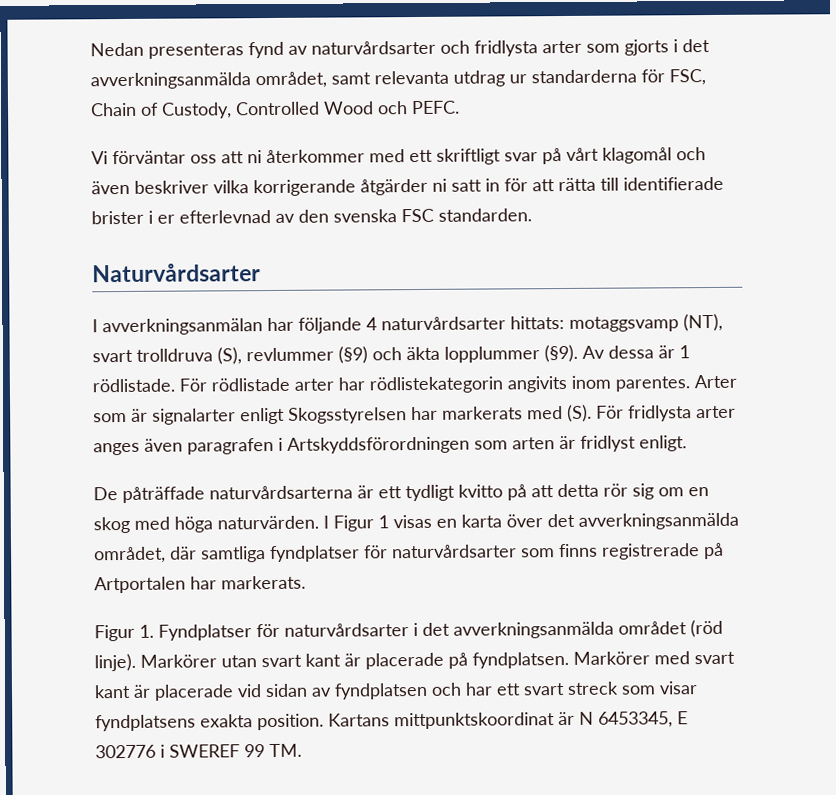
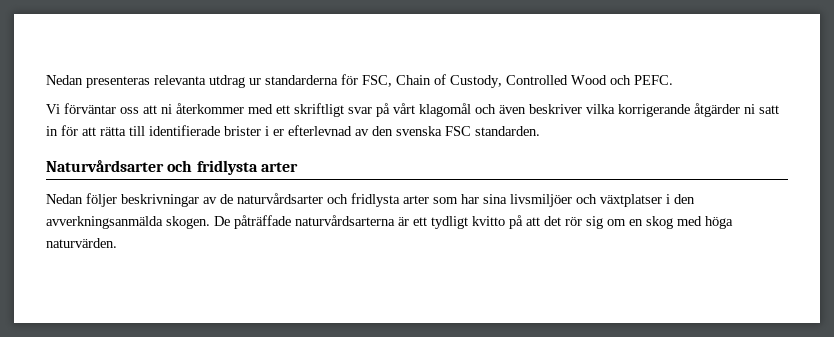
- Nedan presenteras fynd av naturvårdsarter och fridlysta arter som gjorts i det avverkningsanmälda området, samt relevanta utdrag ur standarderna för FSC, Chain of Custody, Controlled Wood och PEFC.
+ Nedan presenteras relevanta utdrag ur standarderna för FSC, Chain of Custody, Controlled Wood och PEFC.
- Naturvårdsarter
- I avverkningsanmälan har följande 4 naturvårdsarter hittats: motaggsvamp (NT), svart trolldruva (S), revlummer (§9) och äkta lopplummer (§9). Av dessa är 1 rödlistade. För rödlistade arter har rödlistekategorin angivits inom parentes. Arter som är signalarter enligt Skogsstyrelsen har markerats med (S). För fridlysta arter anges även paragrafen i Artskyddsförordningen som arten är fridlyst enligt.
- De påträffade naturvårdsarterna är ett tydligt kvitto på att detta rör sig om en skog med höga naturvärden. I Figur 1 visas en karta över det avverkningsanmälda området, där samtliga fyndplatser för naturvårdsarter som finns registrerade på Artportalen har markerats.
- Figur 1. Fyndplatser för naturvårdsarter i det avverkningsanmälda området (röd linje). Markörer utan svart kant är placerade på fyndplatsen. Markörer med svart kant är placerade vid sidan av fyndplatsen och har ett svart streck som visar fyndplatsens exakta position. Kartans mittpunktskoordinat är N 6453345, E 302776 i SWEREF 99 TM.
+ Naturvårdsarter och fridlysta arter
+ Nedan följer beskrivningar av de naturvårdsarter och fridlysta arter som har sina livsmiljöer och växtplatser i den avverkningsanmälda skogen. De påträffade naturvårdsarterna är ett tydligt kvitto på att det rör sig om en skog med höga naturvärden.

